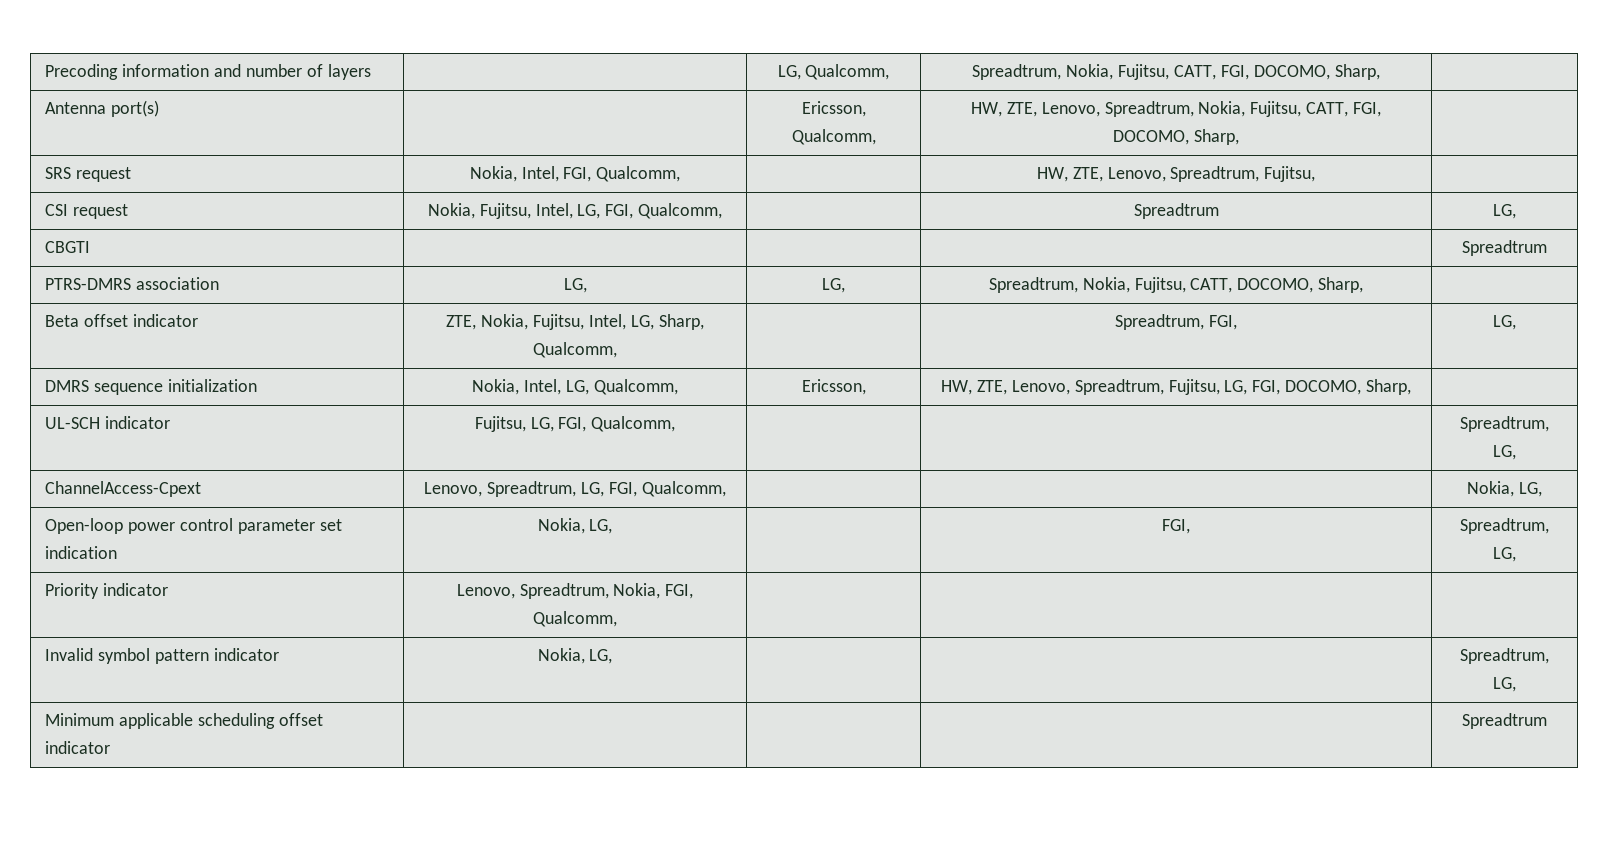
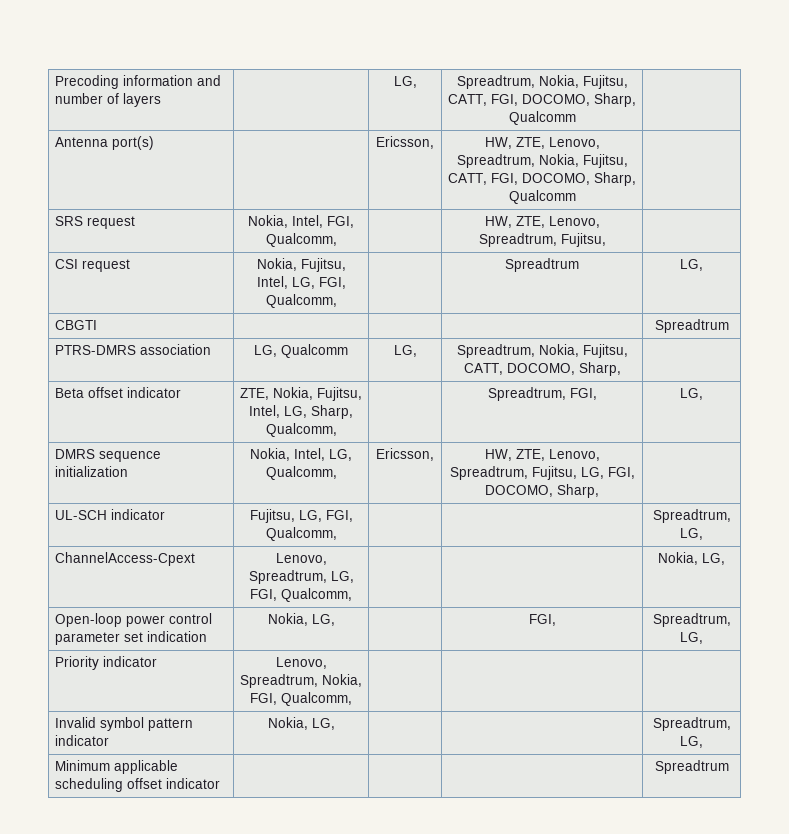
- Precoding information and number of layers | | LG, Qualcomm, | Spreadtrum, Nokia, Fujitsu, CATT, FGI, DOCOMO, Sharp, |
+ Precoding information and number of layers | | LG, | Spreadtrum, Nokia, Fujitsu, CATT, FGI, DOCOMO, Sharp, Qualcomm |
- Antenna port(s) | | Ericsson, Qualcomm, | HW, ZTE, Lenovo, Spreadtrum, Nokia, Fujitsu, CATT, FGI, DOCOMO, Sharp, |
+ Antenna port(s) | | Ericsson, | HW, ZTE, Lenovo, Spreadtrum, Nokia, Fujitsu, CATT, FGI, DOCOMO, Sharp, Qualcomm |
- PTRS-DMRS association | LG, | LG, | Spreadtrum, Nokia, Fujitsu, CATT, DOCOMO, Sharp, |
+ PTRS-DMRS association | LG, Qualcomm | LG, | Spreadtrum, Nokia, Fujitsu, CATT, DOCOMO, Sharp, |

